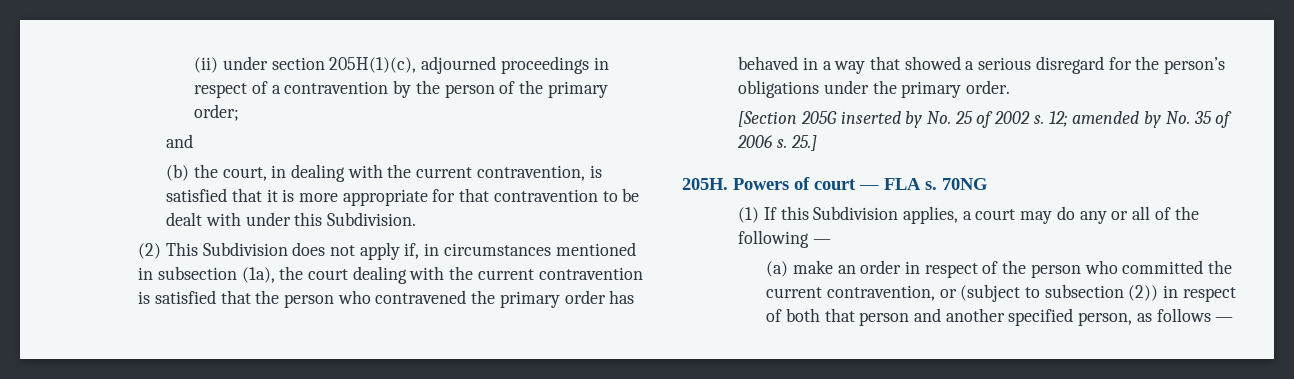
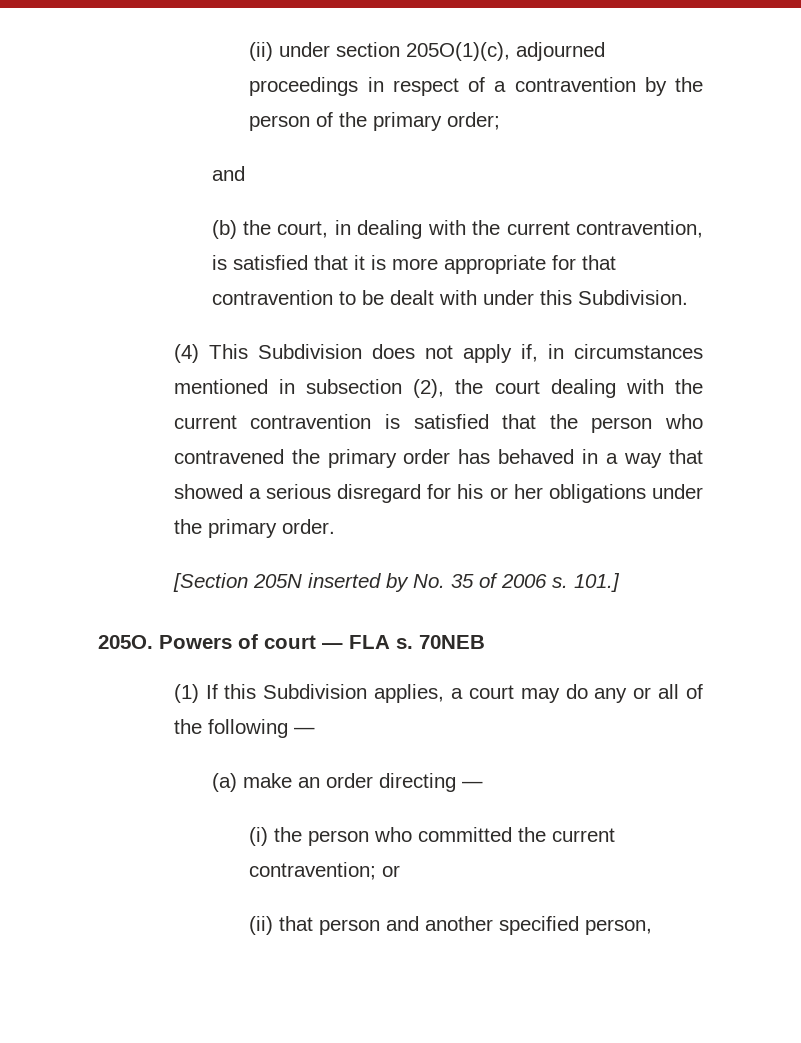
- (ii) under section 205H(1)(c), adjourned proceedings in respect of a contravention by the person of the primary order;
+ (ii) under section 205O(1)(c), adjourned proceedings in respect of a contravention by the person of the primary order;
- (2) This Subdivision does not apply if, in circumstances mentioned in subsection (1a), the court dealing with the current contravention is satisfied that the person who contravened the primary order has behaved in a way that showed a serious disregard for the person’s obligations under the primary order.
+ (4) This Subdivision does not apply if, in circumstances mentioned in subsection (2), the court dealing with the current contravention is satisfied that the person who contravened the primary order has behaved in a way that showed a serious disregard for his or her obligations under the primary order.
- [Section 205G inserted by No. 25 of 2002 s. 12; amended by No. 35 of 2006 s.
+ [Section 205N inserted by No. 35 of 2006 s.
- 25.]
- 205H.
+ 101.]
+ 205O.
- 70NG
+ 70NEB
- (a) make an order in respect of the person who committed the current contravention, or (subject to subsection (2)) in respect of both that person and another specified person, as follows —
+ (a) make an order directing —
+ (i) the person who committed the current contravention; or
+ (ii) that person and another specified person,

